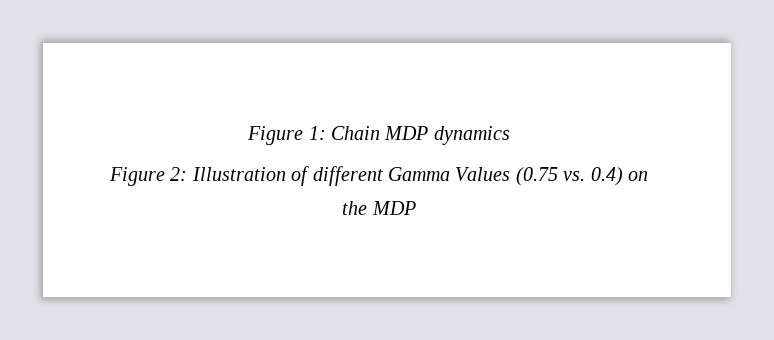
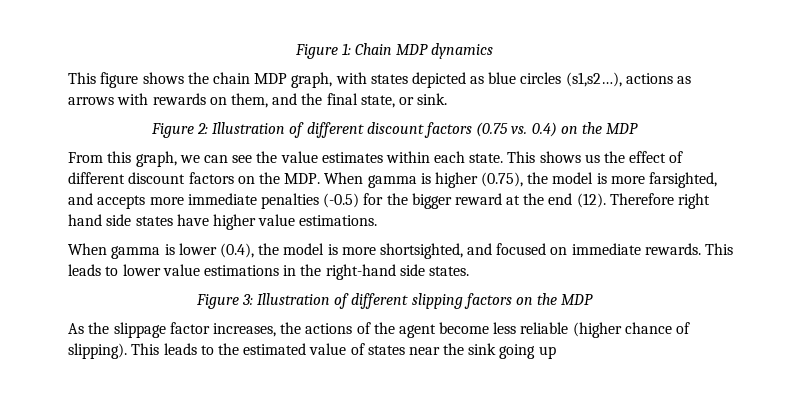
+ This figure shows the chain MDP graph, with states depicted as blue circles (s1,s2…), actions as arrows with rewards on them, and the final state, or sink.
- Figure 2: Illustration of different Gamma Values (0.75 vs. 0.4) on the MDP
+ Figure 2: Illustration of different discount factors (0.75 vs. 0.4) on the MDP
+ From this graph, we can see the value estimates within each state. This shows us the effect of different discount factors on the MDP. When gamma is higher (0.75), the model is more farsighted, and accepts more immediate penalties (-0.5) for the bigger reward at the end (12). Therefore right hand side states have higher value estimations.
+ When gamma is lower (0.4), the model is more shortsighted, and focused on immediate rewards. This leads to lower value estimations in the right-hand side states.
+ Figure 3: Illustration of different slipping factors on the MDP
+ As the slippage factor increases, the actions of the agent become less reliable (higher chance of slipping). This leads to the estimated value of states near the sink going up

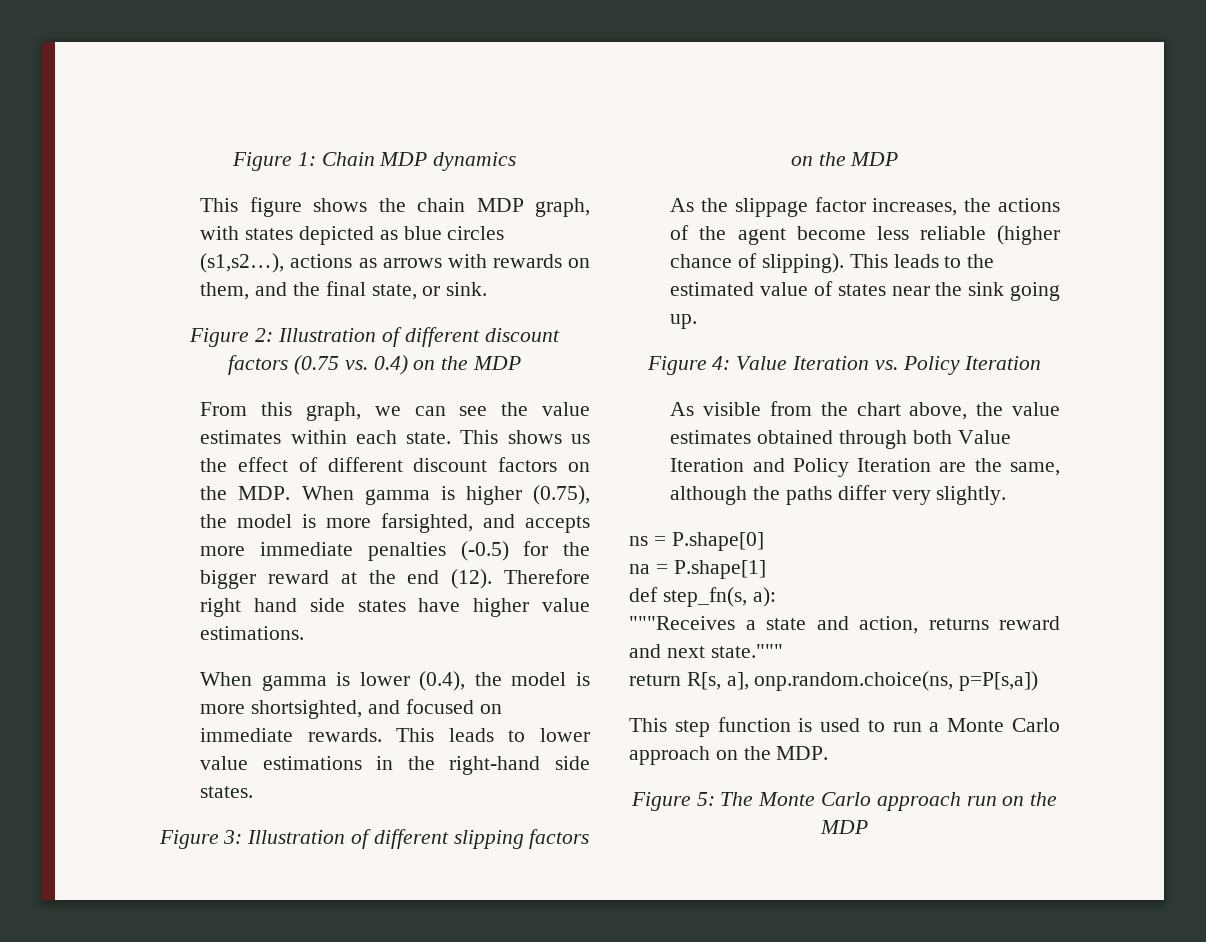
- This leads to the estimated value of states near the sink going up
+ This leads to the estimated value of states near the sink going up.
+ Figure 4: Value Iteration vs. Policy Iteration
+ As visible from the chart above, the value estimates obtained through both Value Iteration and Policy Iteration are the same, although the paths differ very slightly.
+ ns = P.shape[0]
+ na = P.shape[1]
+ def step_fn(s, a):
+ """Receives a state and action, returns reward and next state."""
+ return R[s, a], onp.random.choice(ns, p=P[s,a])
+ This step function is used to run a Monte Carlo approach on the MDP.
+ Figure 5: The Monte Carlo approach run on the MDP

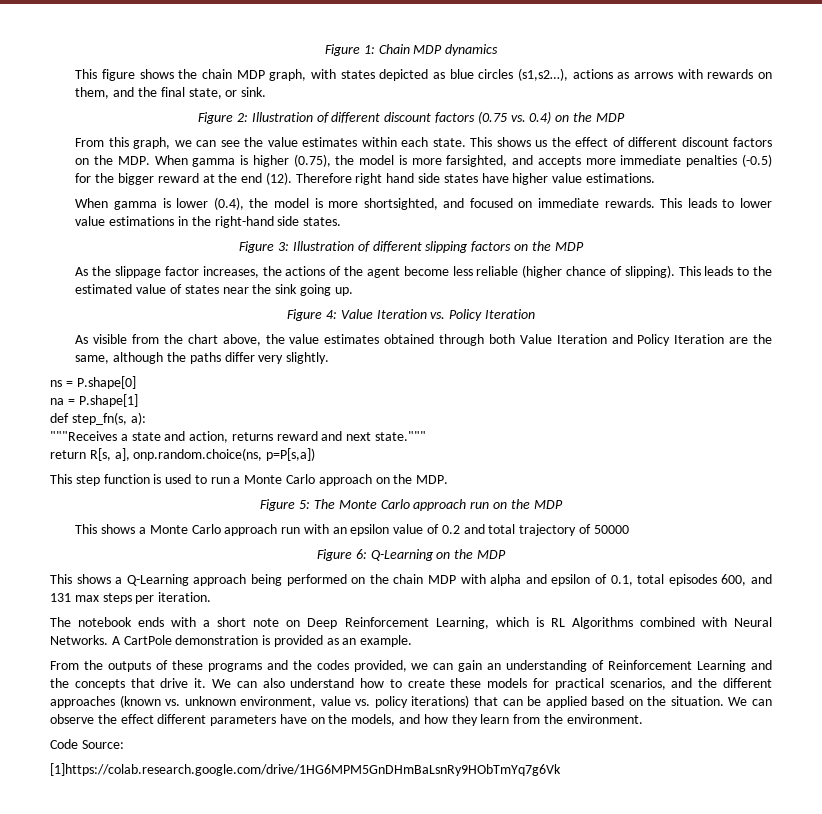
+ This shows a Monte Carlo approach run with an epsilon value of 0.2 and total trajectory of 50000
+ Figure 6: Q-Learning on the MDP
+ This shows a Q-Learning approach being performed on the chain MDP with alpha and epsilon of 0.1, total episodes 600, and 131 max steps per iteration.
+ The notebook ends with a short note on Deep Reinforcement Learning, which is RL Algorithms combined with Neural Networks. A CartPole demonstration is provided as an example.
+ From the outputs of these programs and the codes provided, we can gain an understanding of Reinforcement Learning and the concepts that drive it. We can also understand how to create these models for practical scenarios, and the different approaches (known vs. unknown environment, value vs. policy iterations) that can be applied based on the situation. We can observe the effect different parameters have on the models, and how they learn from the environment.
+ Code Source:
+ [1]https://colab.research.google.com/drive/1HG6MPM5GnDHmBaLsnRy9HObTmYq7g6Vk

